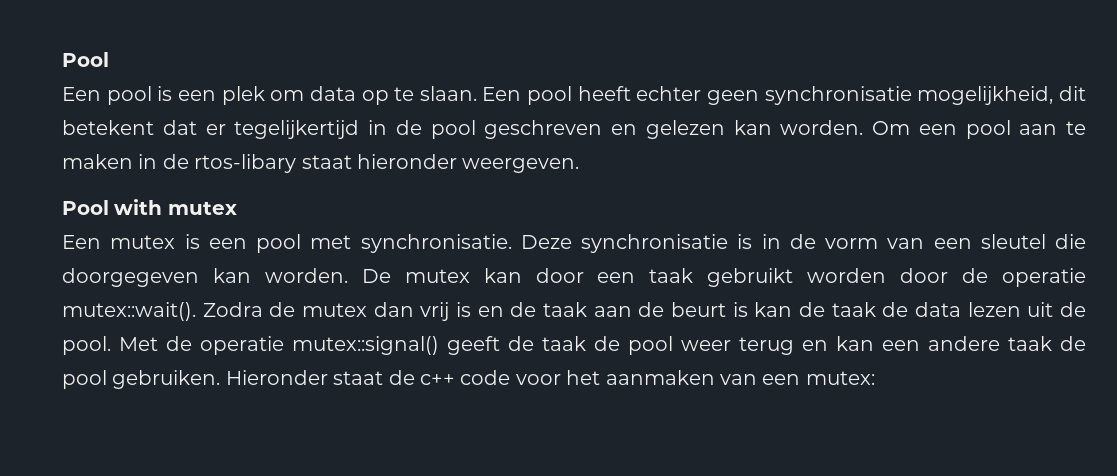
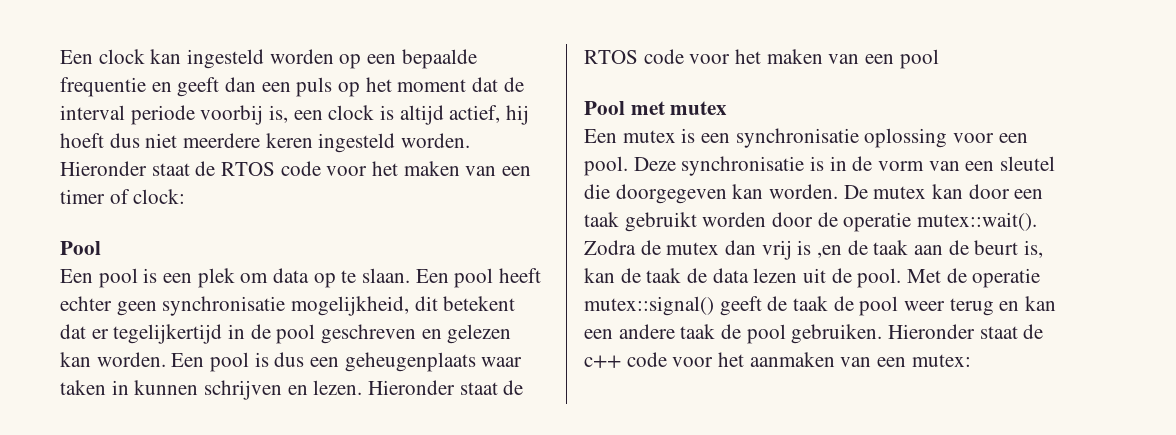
+ Een clock kan ingesteld worden op een bepaalde frequentie en geeft dan een puls op het moment dat de interval periode voorbij is, een clock is altijd actief, hij hoeft dus niet meerdere keren ingesteld worden. Hieronder staat de RTOS code voor het maken van een timer of clock:
- Om een pool aan te maken in de rtos-libary staat hieronder weergeven.
- Pool with mutex
+ Een pool is dus een geheugenplaats waar taken in kunnen schrijven en lezen. Hieronder staat de RTOS code voor het maken van een pool
+ Pool met mutex
- Een mutex is een pool met synchronisatie.
+ Een mutex is een synchronisatie oplossing voor een pool.
- Zodra de mutex dan vrij is en de taak aan de beurt is kan de taak de data lezen uit de pool.
+ Zodra de mutex dan vrij is ,en de taak aan de beurt is, kan de taak de data lezen uit de pool.

